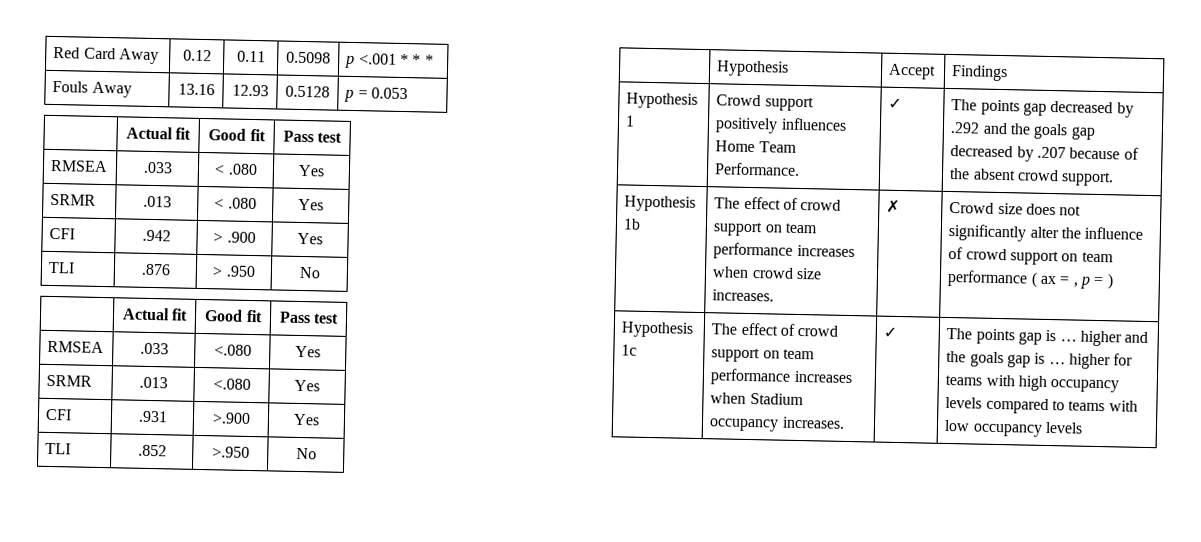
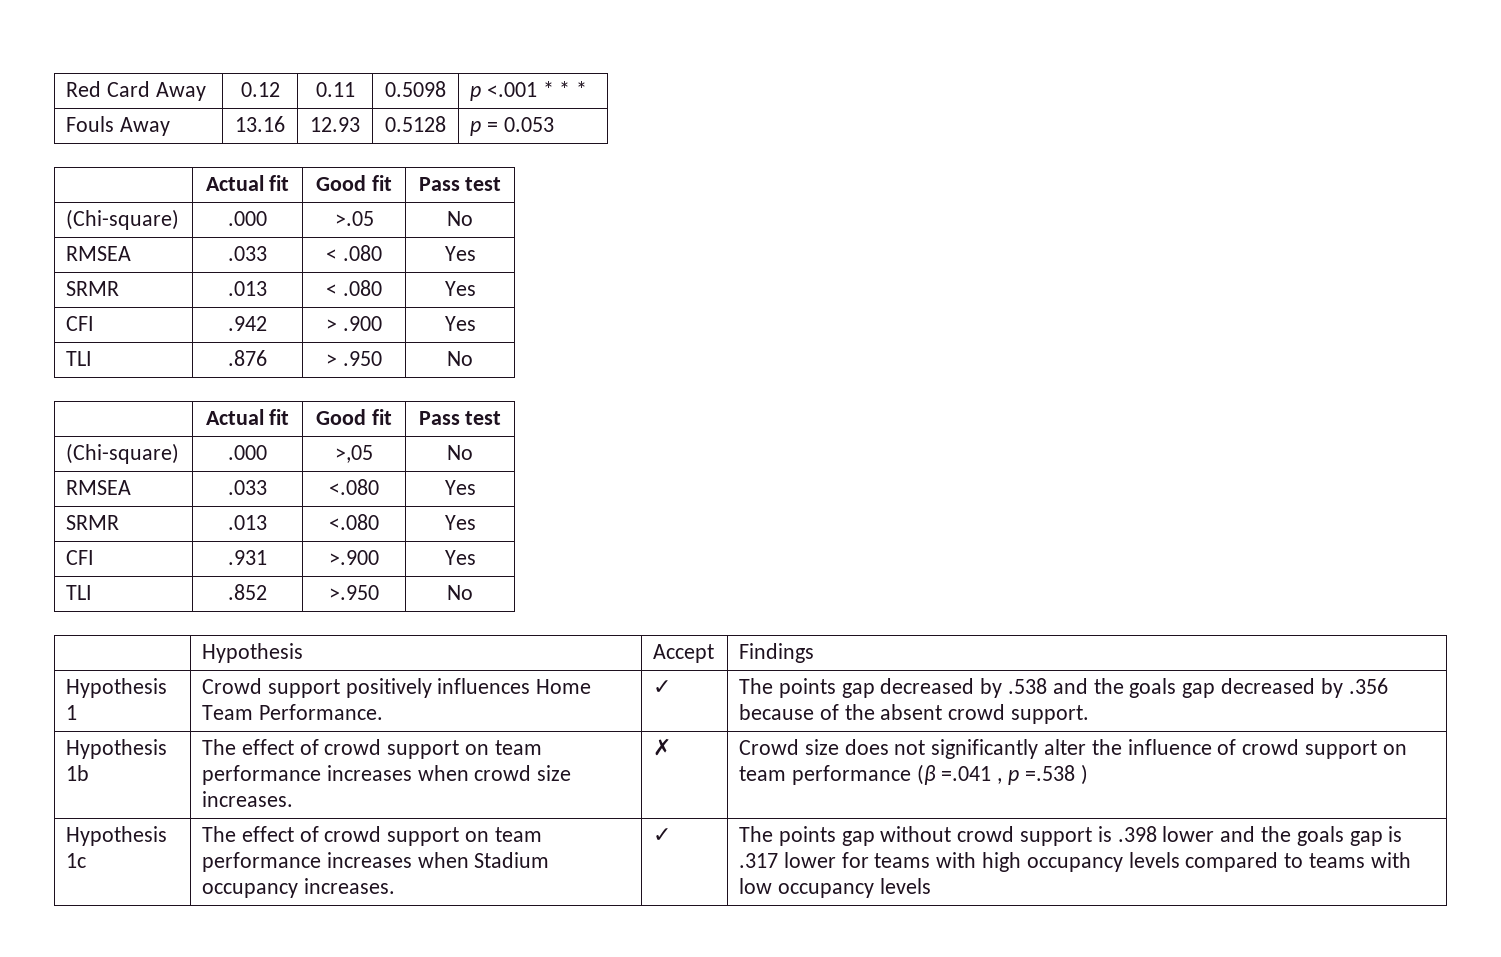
+ (Chi-square) | .000 | >.05 | No
+ (Chi-square) | .000 | >,05 | No
- Hypothesis 1 | Crowd support positively influences Home Team Performance. | ✓ | The points gap decreased by .292 and the goals gap decreased by .207 because of the absent crowd support.
+ Hypothesis 1 | Crowd support positively influences Home Team Performance. | ✓ | The points gap decreased by .538 and the goals gap decreased by .356 because of the absent crowd support.
- Hypothesis 1b | The effect of crowd support on team performance increases when crowd size increases. | ✗ | Crowd size does not significantly alter the influence of crowd support on team performance ( ax = , p = )
+ Hypothesis 1b | The effect of crowd support on team performance increases when crowd size increases. | ✗ | Crowd size does not significantly alter the influence of crowd support on team performance (β =.041 , p =.538 )
- The points gap is … higher and the goals gap is … higher for teams with high occupancy levels compared to teams with low occupancy levels
+ The points gap without crowd support is .398 lower and the goals gap is .317 lower for teams with high occupancy levels compared to teams with low occupancy levels

